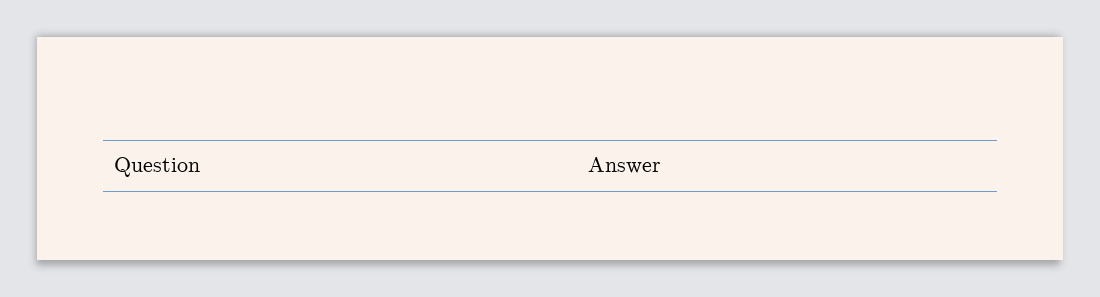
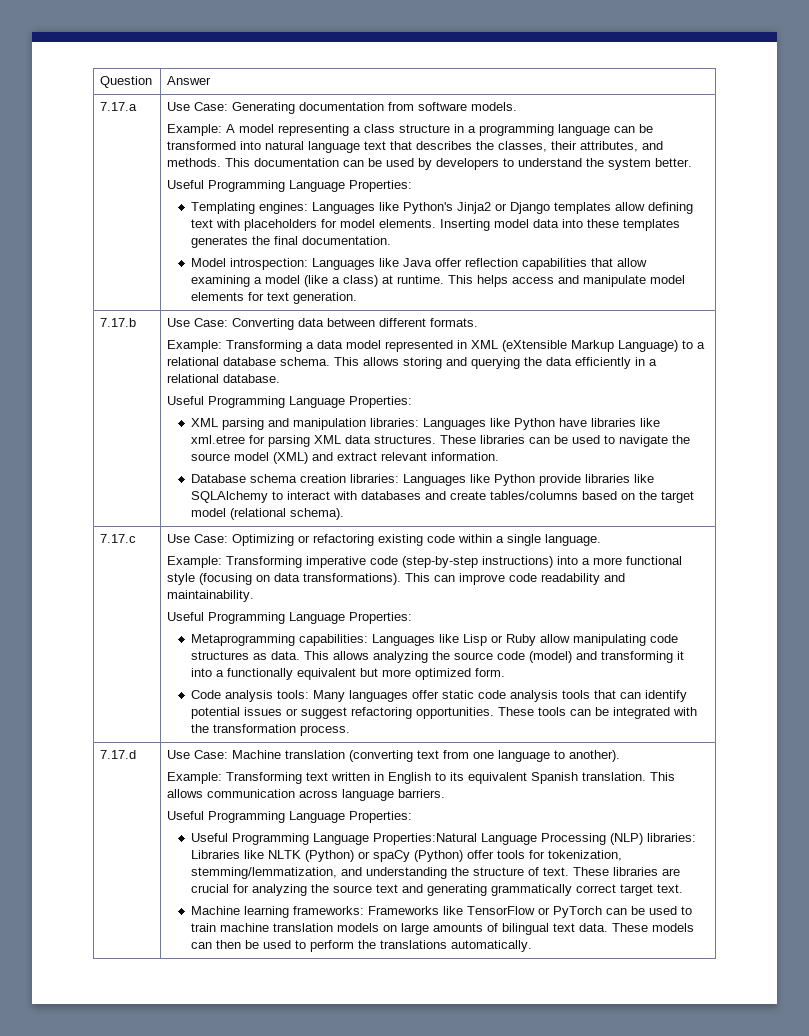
+ 7.17.a | Use Case: Generating documentation from software models.
+ Example: A model representing a class structure in a programming language can be transformed into natural language text that describes the classes, their attributes, and methods. This documentation can be used by developers to understand the system better.
+ Useful Programming Language Properties:
+ Templating engines: Languages like Python's Jinja2 or Django templates allow defining text with placeholders for model elements. Inserting model data into these templates generates the final documentation.
+ Model introspection: Languages like Java offer reflection capabilities that allow examining a model (like a class) at runtime. This helps access and manipulate model elements for text generation.
+ 7.17.b | Use Case: Converting data between different formats.
+ Example: Transforming a data model represented in XML (eXtensible Markup Language) to a relational database schema. This allows storing and querying the data efficiently in a relational database.
+ Useful Programming Language Properties:
+ XML parsing and manipulation libraries: Languages like Python have libraries like xml.etree for parsing XML data structures. These libraries can be used to navigate the source model (XML) and extract relevant information.
+ Database schema creation libraries: Languages like Python provide libraries like SQLAlchemy to interact with databases and create tables/columns based on the target model (relational schema).
+ 7.17.c | Use Case: Optimizing or refactoring existing code within a single language.
+ Example: Transforming imperative code (step-by-step instructions) into a more functional style (focusing on data transformations). This can improve code readability and maintainability.
+ Useful Programming Language Properties:
+ Metaprogramming capabilities: Languages like Lisp or Ruby allow manipulating code structures as data. This allows analyzing the source code (model) and transforming it into a functionally equivalent but more optimized form.
+ Code analysis tools: Many languages offer static code analysis tools that can identify potential issues or suggest refactoring opportunities. These tools can be integrated with the transformation process.
+ 7.17.d | Use Case: Machine translation (converting text from one language to another).
+ Example: Transforming text written in English to its equivalent Spanish translation. This allows communication across language barriers.
+ Useful Programming Language Properties:
+ Useful Programming Language Properties:Natural Language Processing (NLP) libraries: Libraries like NLTK (Python) or spaCy (Python) offer tools for tokenization, stemming/lemmatization, and understanding the structure of text. These libraries are crucial for analyzing the source text and generating grammatically correct target text.
+ Machine learning frameworks: Frameworks like TensorFlow or PyTorch can be used to train machine translation models on large amounts of bilingual text data. These models can then be used to perform the translations automatically.

